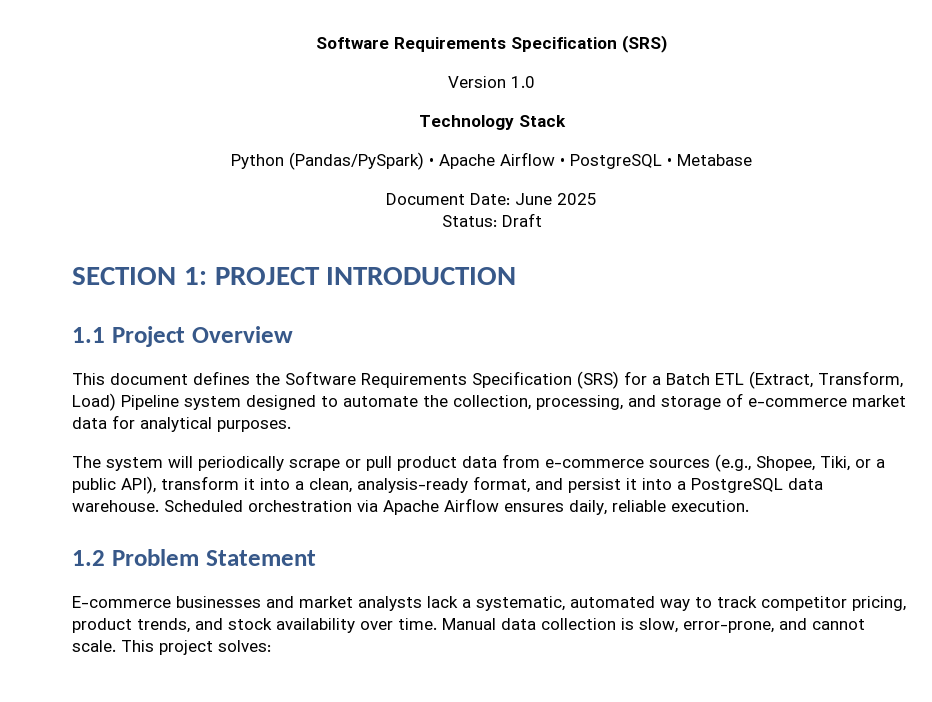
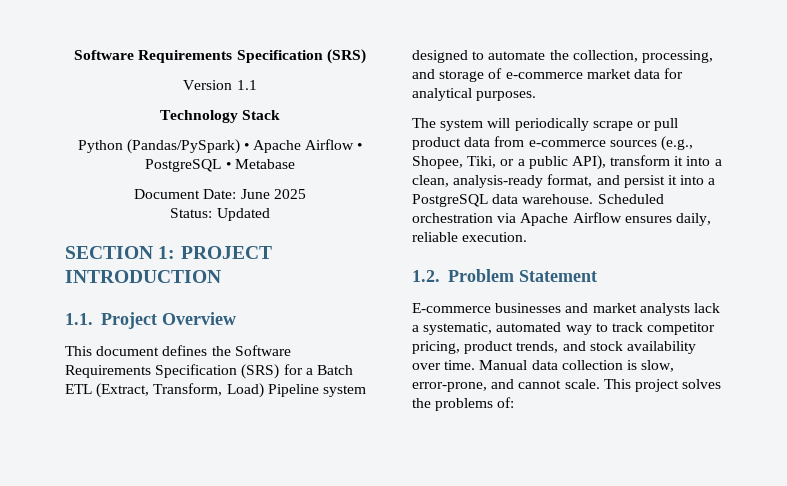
- Version 1.0
+ Version 1.1
- Status: Draft
+ Status: Updated
- 1.1 Project Overview
+ 1.1. Project Overview
- 1.2 Problem Statement
+ 1.2. Problem Statement
- This project solves:
+ This project solves the problems of:

